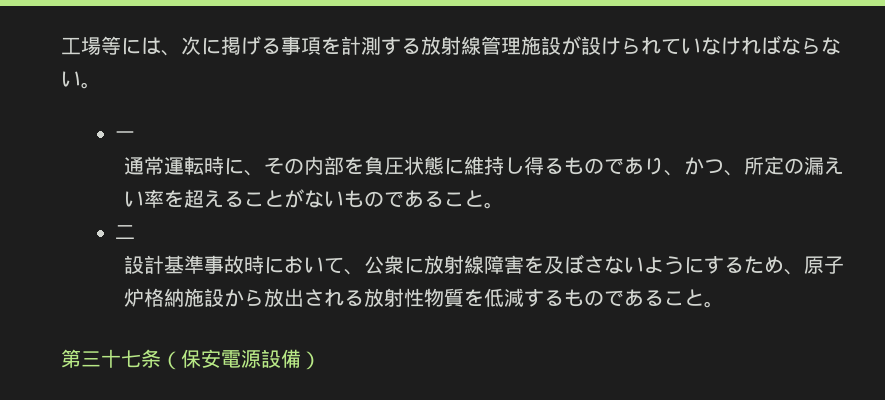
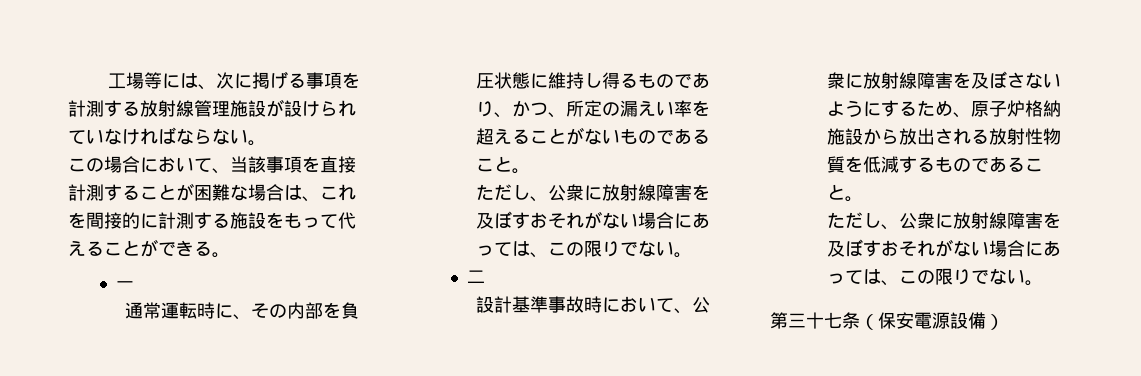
+ この場合において、当該事項を直接計測することが困難な場合は、これを間接的に計測する施設をもって代えることができる。
  通常運転時に、その内部を負圧状態に維持し得るものであり、かつ、所定の漏えい率を超えることがないものであること。
+ ただし、公衆に放射線障害を及ぼすおそれがない場合にあっては、この限りでない。
  設計基準事故時において、公衆に放射線障害を及ぼさないようにするため、原子炉格納施設から放出される放射性物質を低減するものであること。
+ ただし、公衆に放射線障害を及ぼすおそれがない場合にあっては、この限りでない。

